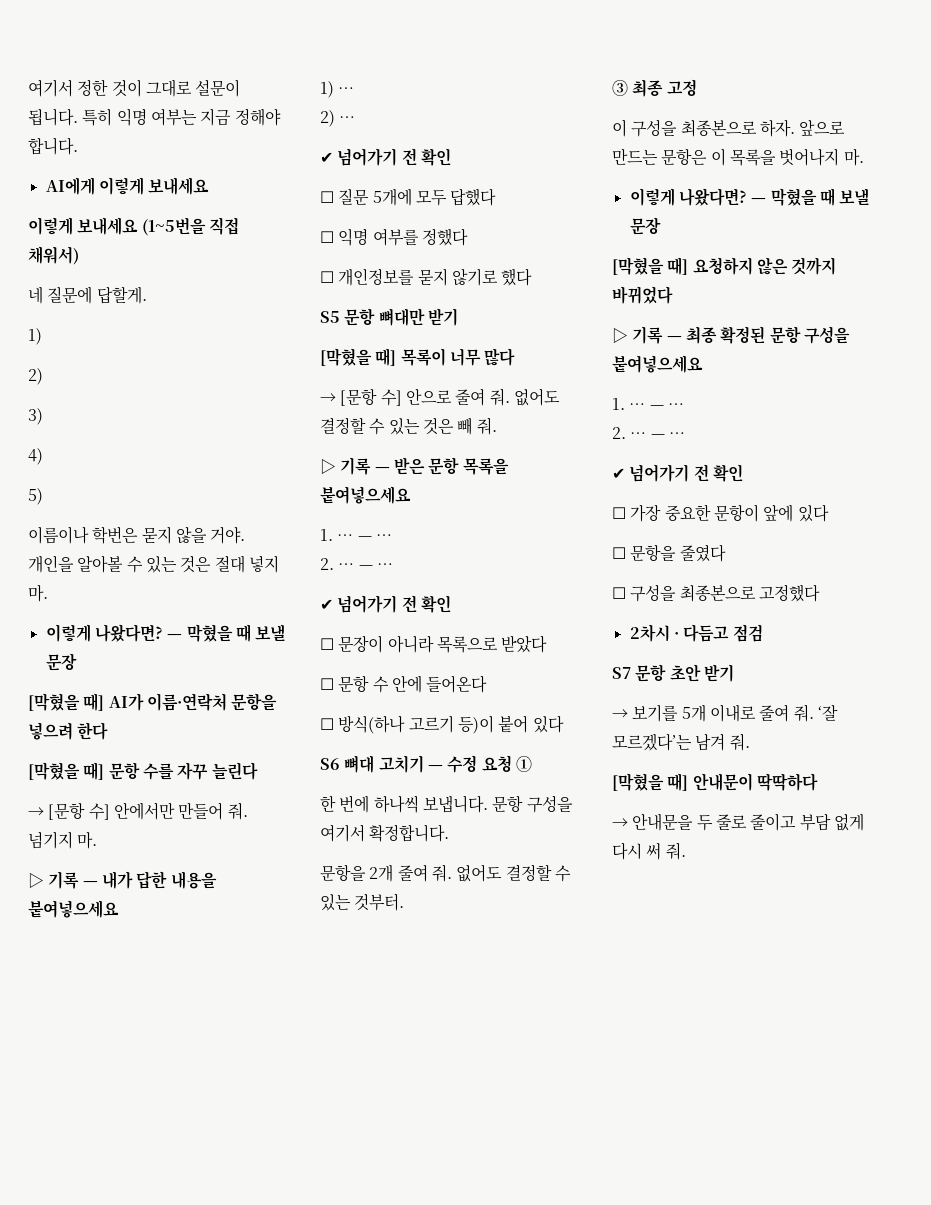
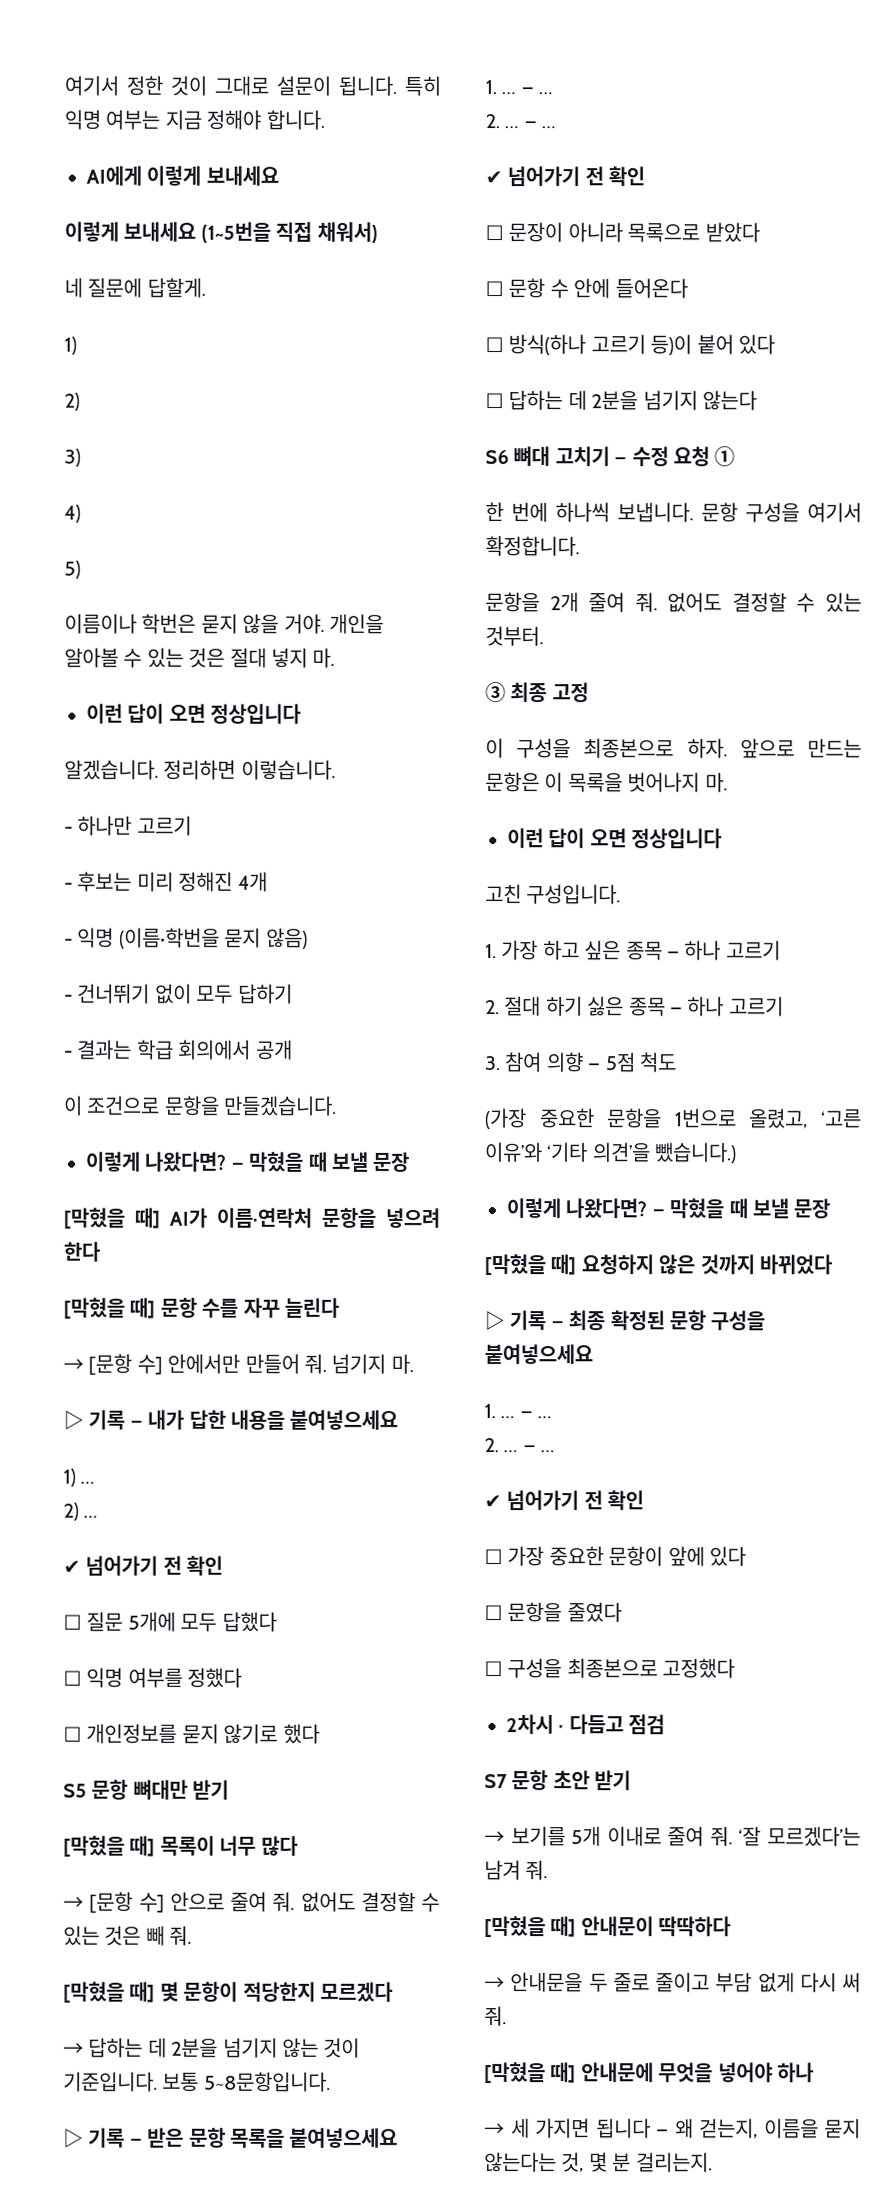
  개인을 알아볼 수 있는 것은 절대 넣지 마.
+ 이런 답이 오면 정상입니다
+ 알겠습니다. 정리하면 이렇습니다.
+ - 하나만 고르기
+ - 후보는 미리 정해진 4개
+ - 익명 (이름·학번을 묻지 않음)
+ - 건너뛰기 없이 모두 답하기
+ - 결과는 학급 회의에서 공개
+ 이 조건으로 문항을 만들겠습니다.
+ [막혔을 때] 몇 문항이 적당한지 모르겠다
+ → 답하는 데 2분을 넘기지 않는 것이 기준입니다. 보통 5~8문항입니다.
+ ☐ 답하는 데 2분을 넘기지 않는다
  앞으로 만드는 문항은 이 목록을 벗어나지 마.
+ 이런 답이 오면 정상입니다
+ 고친 구성입니다.
+ 1. 가장 하고 싶은 종목 — 하나 고르기
+ 2. 절대 하기 싫은 종목 — 하나 고르기
+ 3. 참여 의향 — 5점 척도
+ (가장 중요한 문항을 1번으로 올렸고, ‘고른 이유’와 ‘기타 의견’을 뺐습니다.)
+ [막혔을 때] 안내문에 무엇을 넣어야 하나
+ → 세 가지면 됩니다 — 왜 걷는지, 이름을 묻지 않는다는 것, 몇 분 걸리는지.

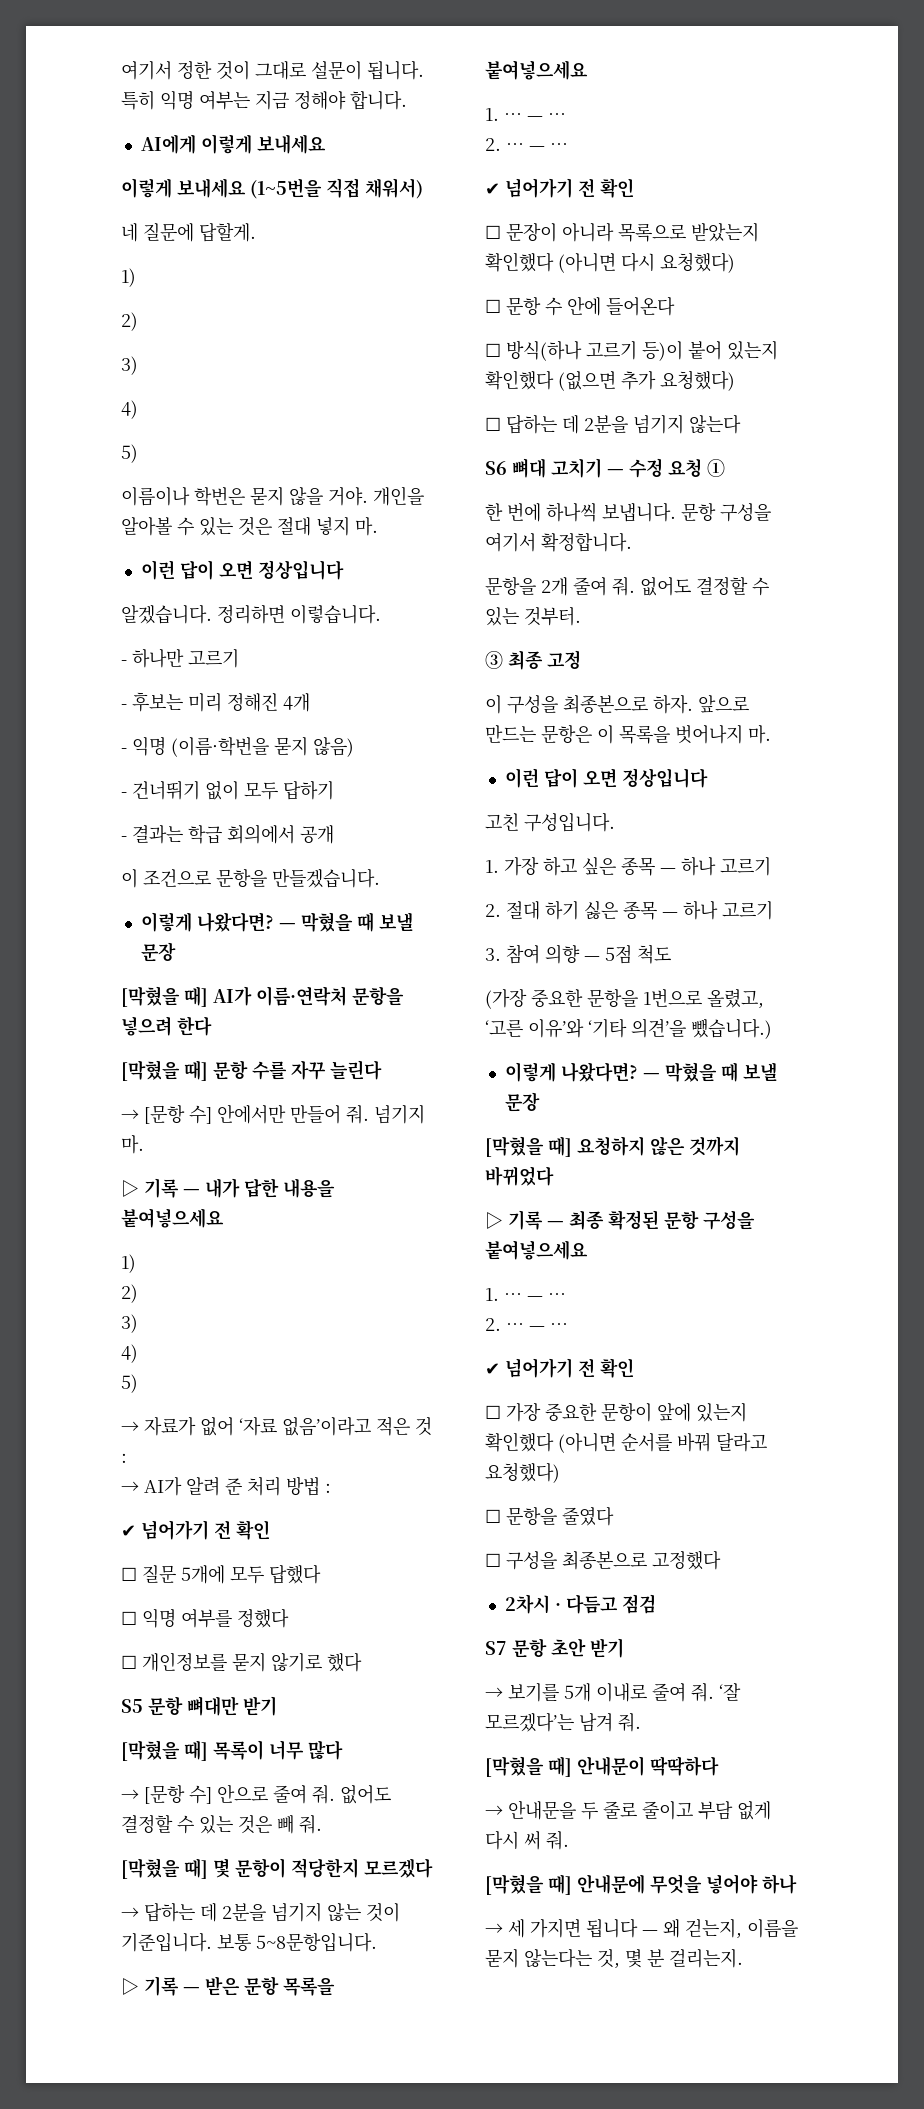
  ▷ 기록 — 내가 답한 내용을 붙여넣으세요
- 1) …
- 2) …
+ 1)
+ 2)
+ 3)
+ 4)
+ 5)
+ → 자료가 없어 ‘자료 없음’이라고 적은 것 :
+ → AI가 알려 준 처리 방법 :
- ☐ 문장이 아니라 목록으로 받았다
+ ☐ 문장이 아니라 목록으로 받았는지 확인했다 (아니면 다시 요청했다)
- ☐ 방식(하나 고르기 등)이 붙어 있다
+ ☐ 방식(하나 고르기 등)이 붙어 있는지 확인했다 (없으면 추가 요청했다)
- ☐ 가장 중요한 문항이 앞에 있다
+ ☐ 가장 중요한 문항이 앞에 있는지 확인했다 (아니면 순서를 바꿔 달라고 요청했다)

